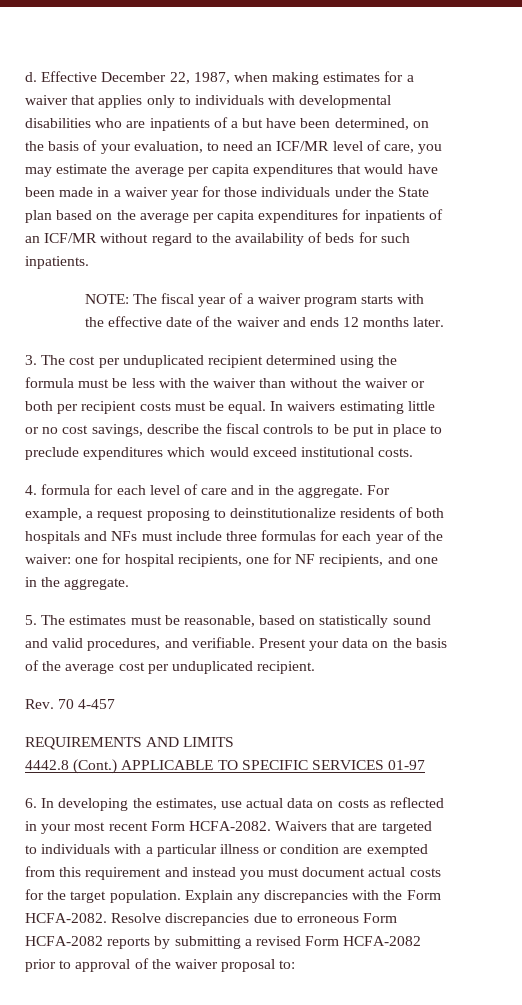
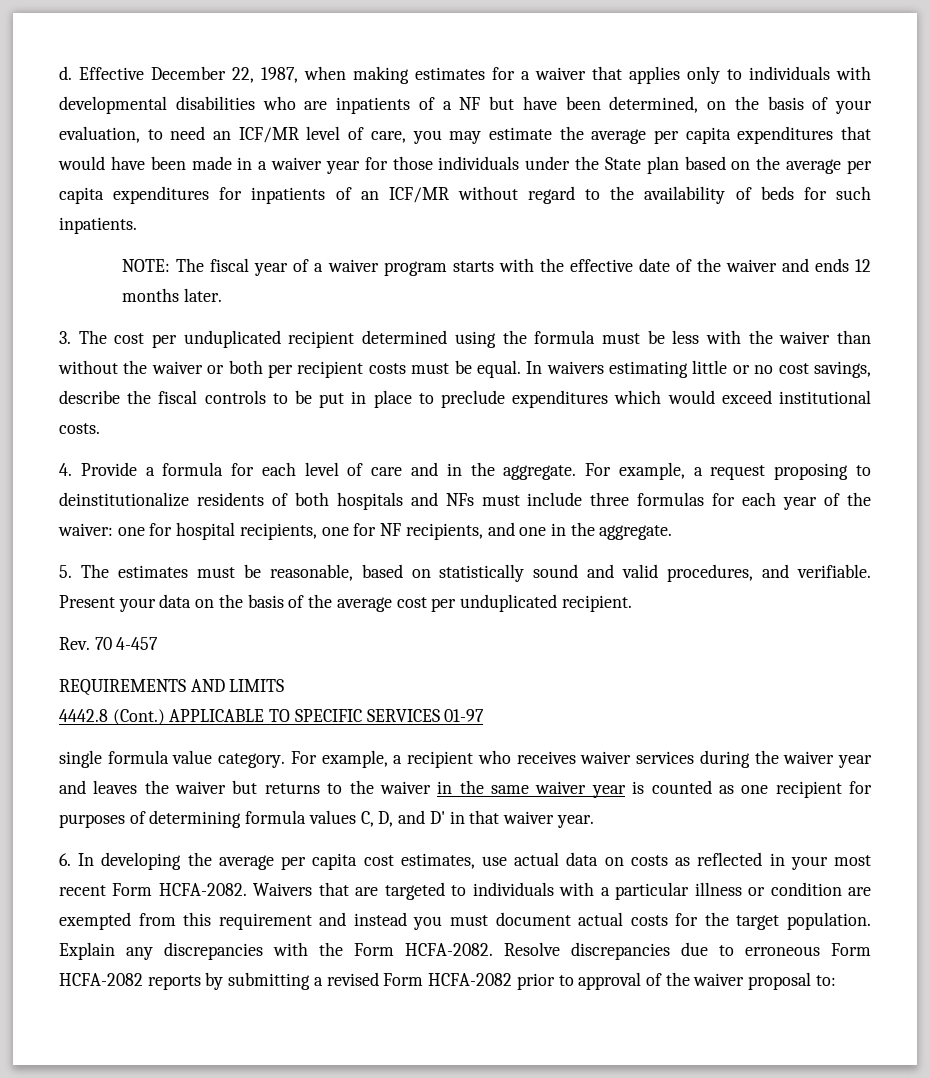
- Effective December 22, 1987, when making estimates for a waiver that applies only to individuals with developmental disabilities who are inpatients of a but have been determined, on the basis of your evaluation, to need an ICF/MR level of care, you may estimate the average per capita expenditures that would have been made in a waiver year for those individuals under the State plan based on the average per capita expenditures for inpatients of an ICF/MR without regard to the availability of beds for such inpatients.
+ Effective December 22, 1987, when making estimates for a waiver that applies only to individuals with developmental disabilities who are inpatients of a NF but have been determined, on the basis of your evaluation, to need an ICF/MR level of care, you may estimate the average per capita expenditures that would have been made in a waiver year for those individuals under the State plan based on the average per capita expenditures for inpatients of an ICF/MR without regard to the availability of beds for such inpatients.
- 4. formula for each level of care and in the aggregate.
+ 4. Provide a formula for each level of care and in the aggregate.
+ single formula value category. For example, a recipient who receives waiver services during the waiver year and leaves the waiver but returns to the waiver in the same waiver year is counted as one recipient for purposes of determining formula values C, D, and D' in that waiver year.
- 6. In developing the estimates, use actual data on costs as reflected in your most recent Form HCFA-2082.
+ 6. In developing the average per capita cost estimates, use actual data on costs as reflected in your most recent Form HCFA-2082.

